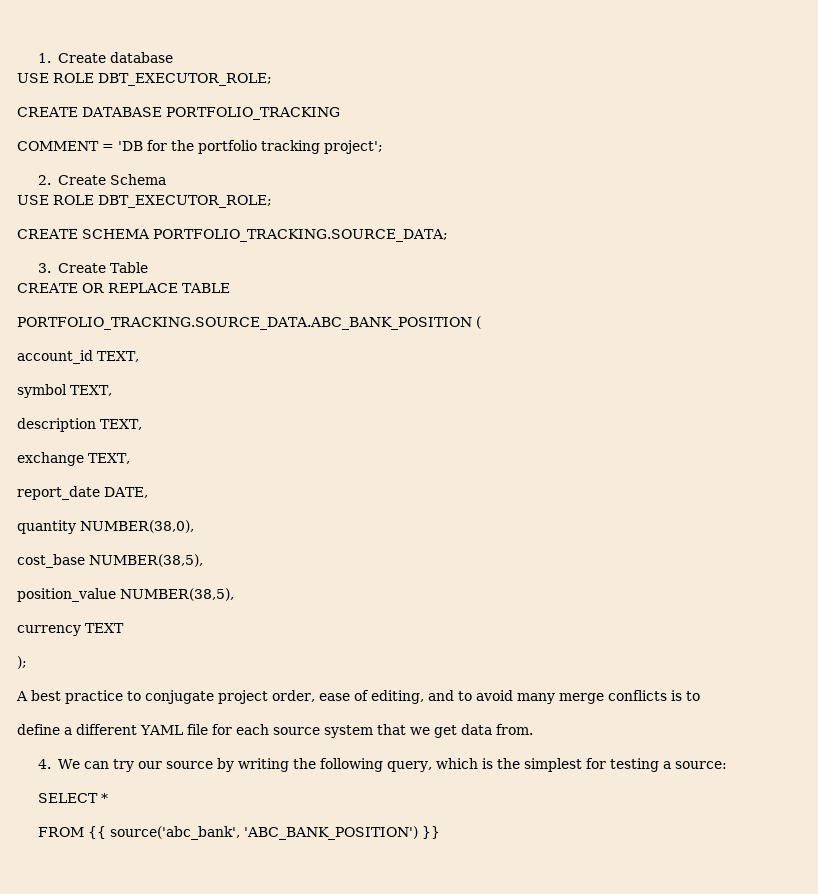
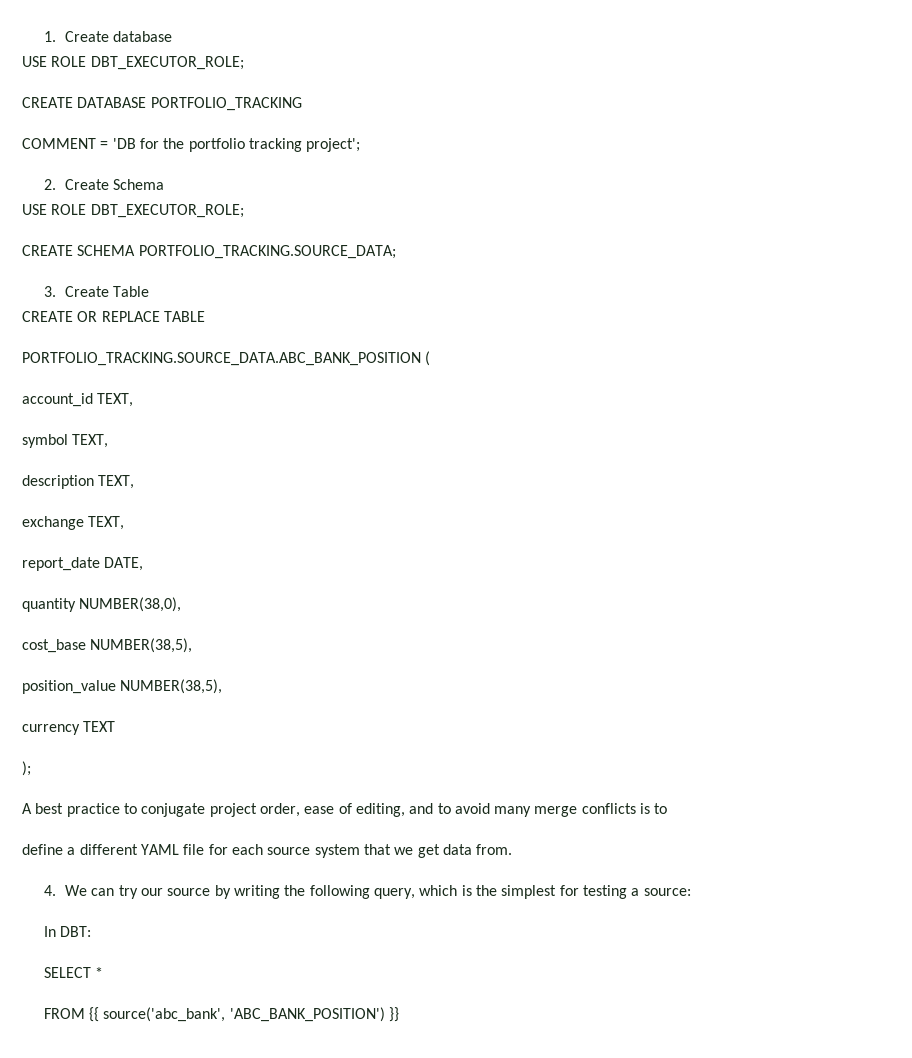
+ In DBT:

